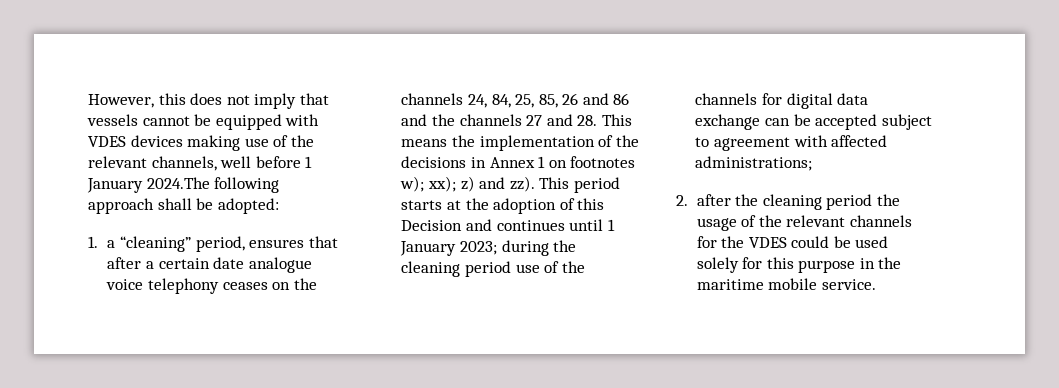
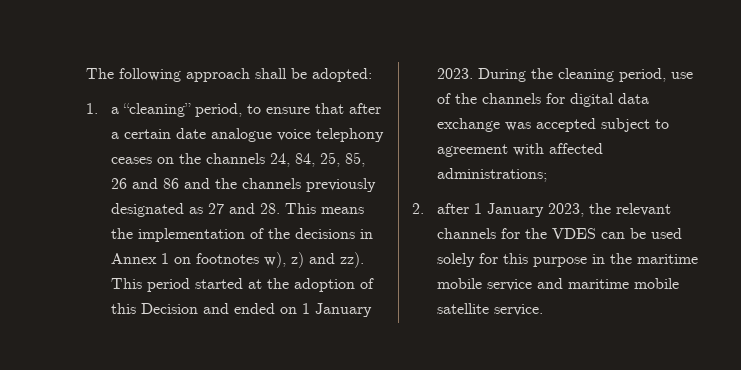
- However, this does not imply that vessels cannot be equipped with VDES devices making use of the relevant channels, well before 1 January 2024.The following approach shall be adopted:
+ The following approach shall be adopted:
- 1. a “cleaning” period, ensures that after a certain date analogue voice telephony ceases on the channels 24, 84, 25, 85, 26 and 86 and the channels 27 and 28. This means the implementation of the decisions in Annex 1 on footnotes w); xx); z) and zz).
+ 1. a “cleaning” period, to ensure that after a certain date analogue voice telephony ceases on the channels 24, 84, 25, 85, 26 and 86 and the channels previously designated as 27 and 28. This means the implementation of the decisions in Annex 1 on footnotes w), z) and zz).
- This period starts at the adoption of this Decision and continues until 1 January 2023; during the cleaning period use of the channels for digital data exchange can be accepted subject to agreement with affected administrations;
+ This period started at the adoption of this Decision and ended on 1 January 2023. During the cleaning period, use of the channels for digital data exchange was accepted subject to agreement with affected administrations;
- 2. after the cleaning period the usage of the relevant channels for the VDES could be used solely for this purpose in the maritime mobile service.
+ 2. after 1 January 2023, the relevant channels for the VDES can be used solely for this purpose in the maritime mobile service and maritime mobile satellite service.

